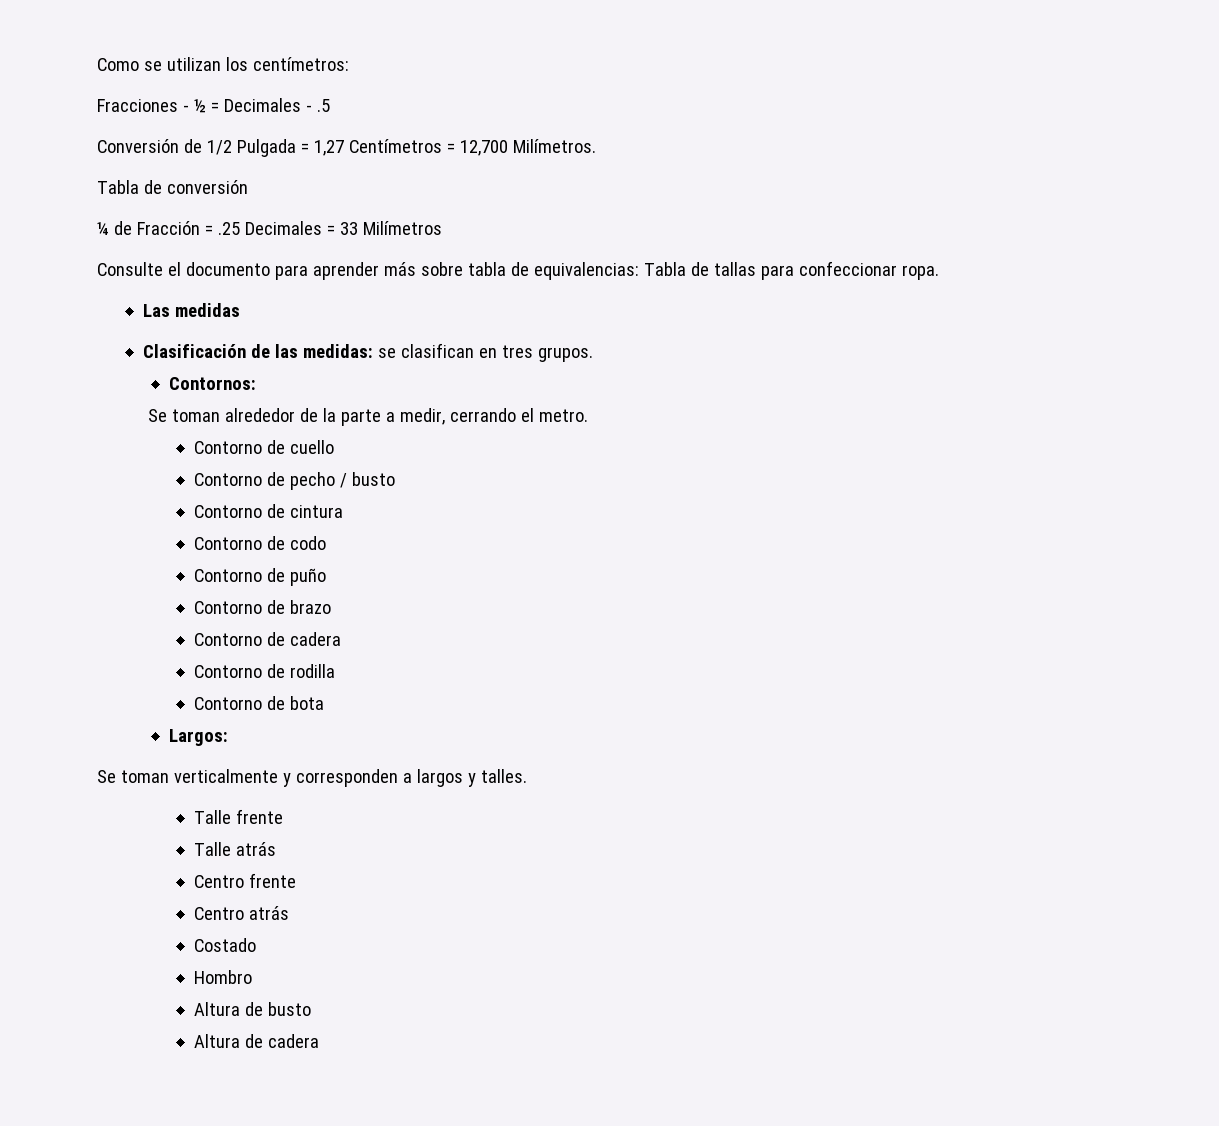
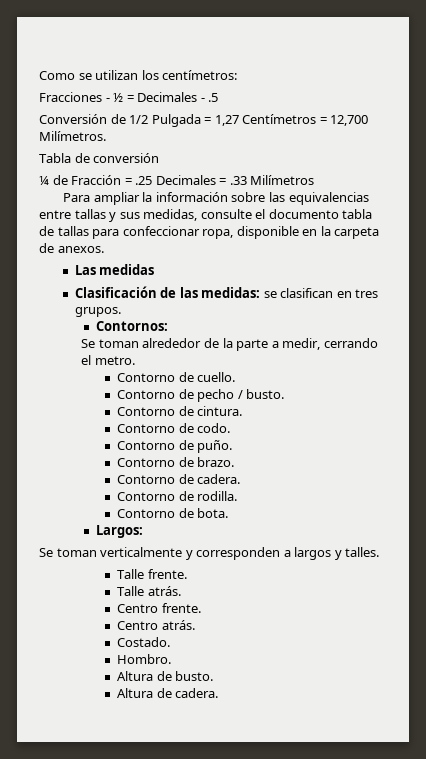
- ¼ de Fracción = .25 Decimales = 33 Milímetros
+ ¼ de Fracción = .25 Decimales = .33 Milímetros
- Consulte el documento para aprender más sobre tabla de equivalencias: Tabla de tallas para confeccionar ropa.
+ Para ampliar la información sobre las equivalencias entre tallas y sus medidas, consulte el documento tabla de tallas para confeccionar ropa, disponible en la carpeta de anexos.
- Contorno de cuello
+ Contorno de cuello.
- Contorno de pecho / busto
- Contorno de cintura
- Contorno de codo
- Contorno de puño
- Contorno de brazo
- Contorno de cadera
- Contorno de rodilla
- Contorno de bota
+ Contorno de pecho / busto.
+ Contorno de cintura.
+ Contorno de codo.
+ Contorno de puño.
+ Contorno de brazo.
+ Contorno de cadera.
+ Contorno de rodilla.
+ Contorno de bota.
- Talle frente
- Talle atrás
- Centro frente
- Centro atrás
- Costado
- Hombro
- Altura de busto
- Altura de cadera
+ Talle frente.
+ Talle atrás.
+ Centro frente.
+ Centro atrás.
+ Costado.
+ Hombro.
+ Altura de busto.
+ Altura de cadera.

